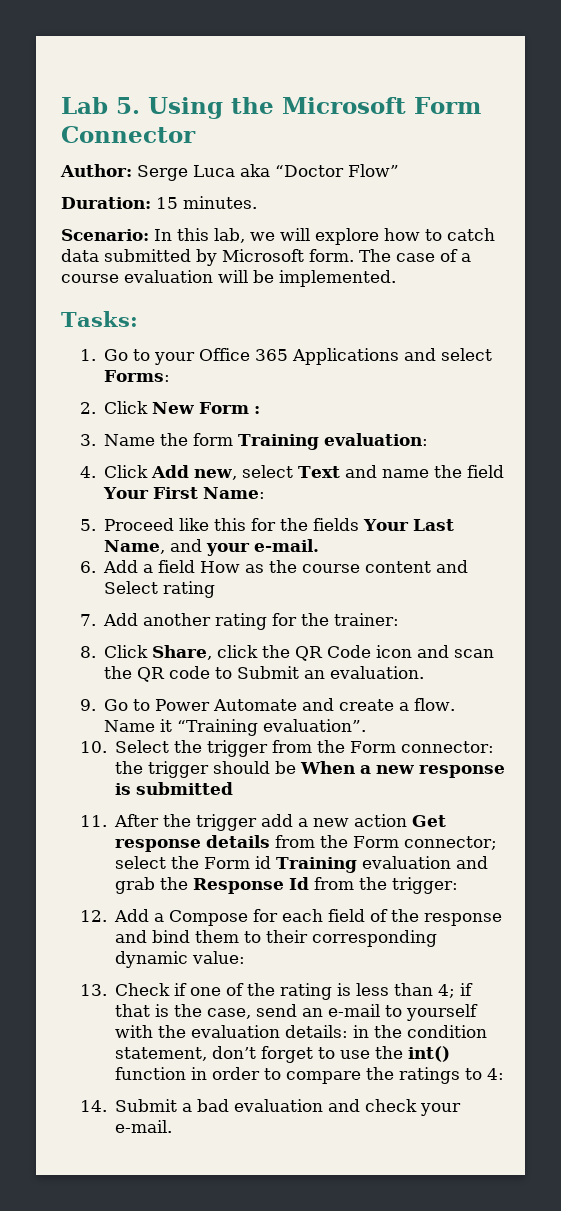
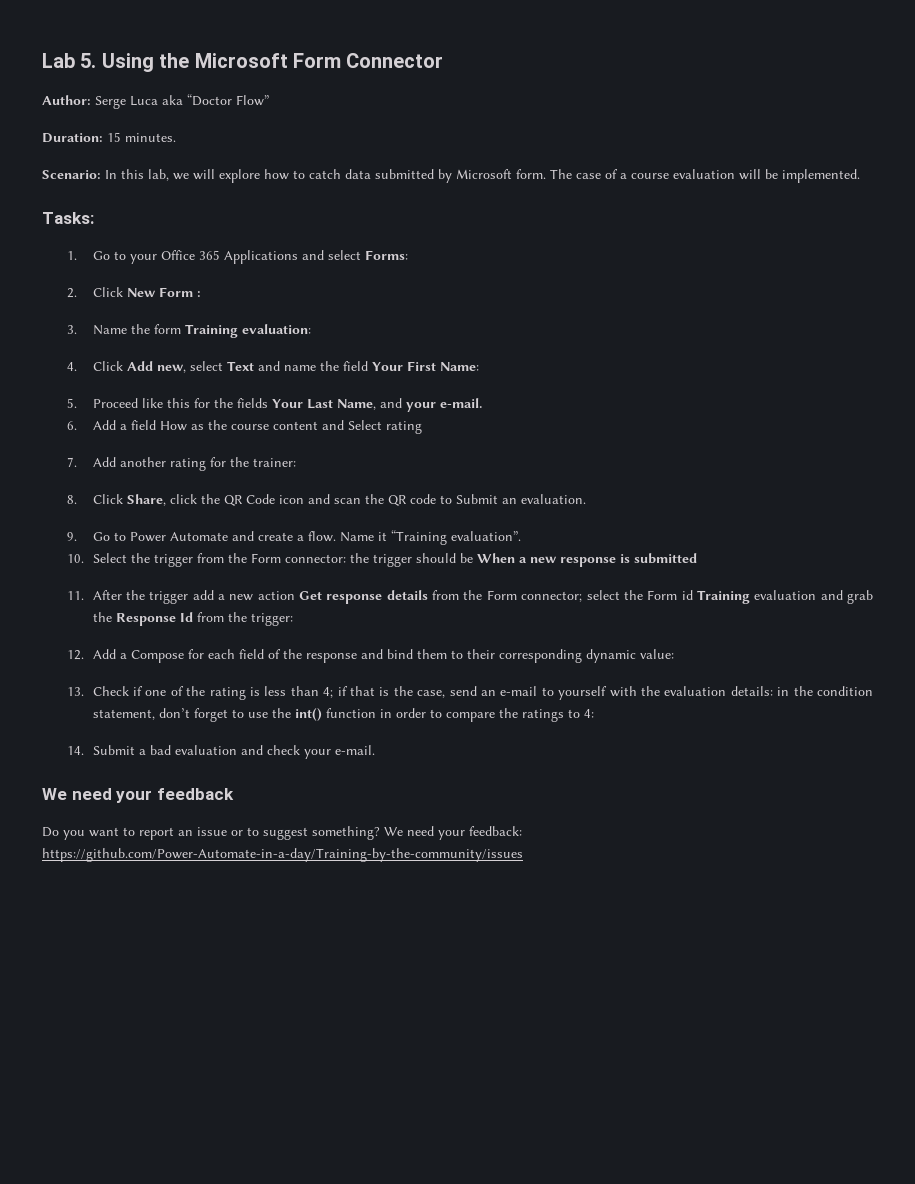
+ We need your feedback
+ Do you want to report an issue or to suggest something? We need your feedback: https://github.com/Power-Automate-in-a-day/Training-by-the-community/issues

